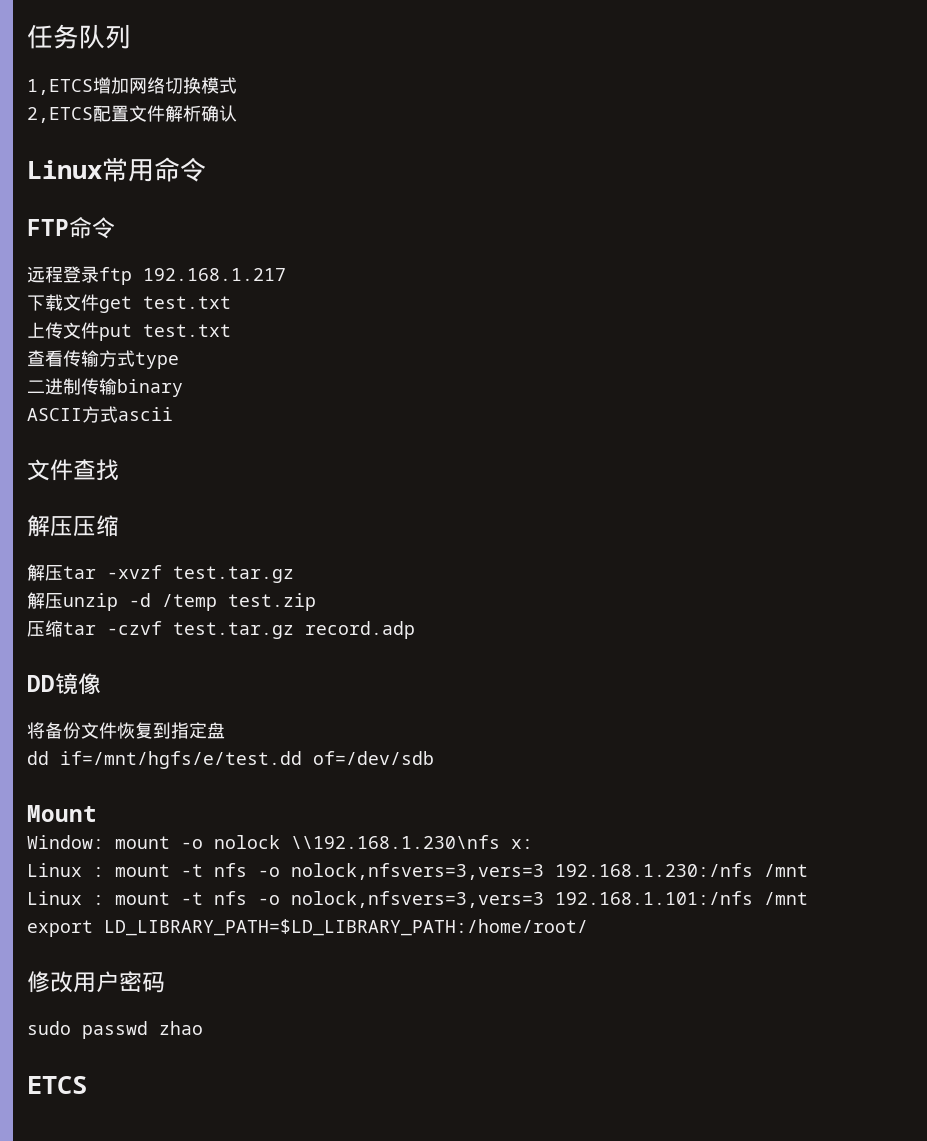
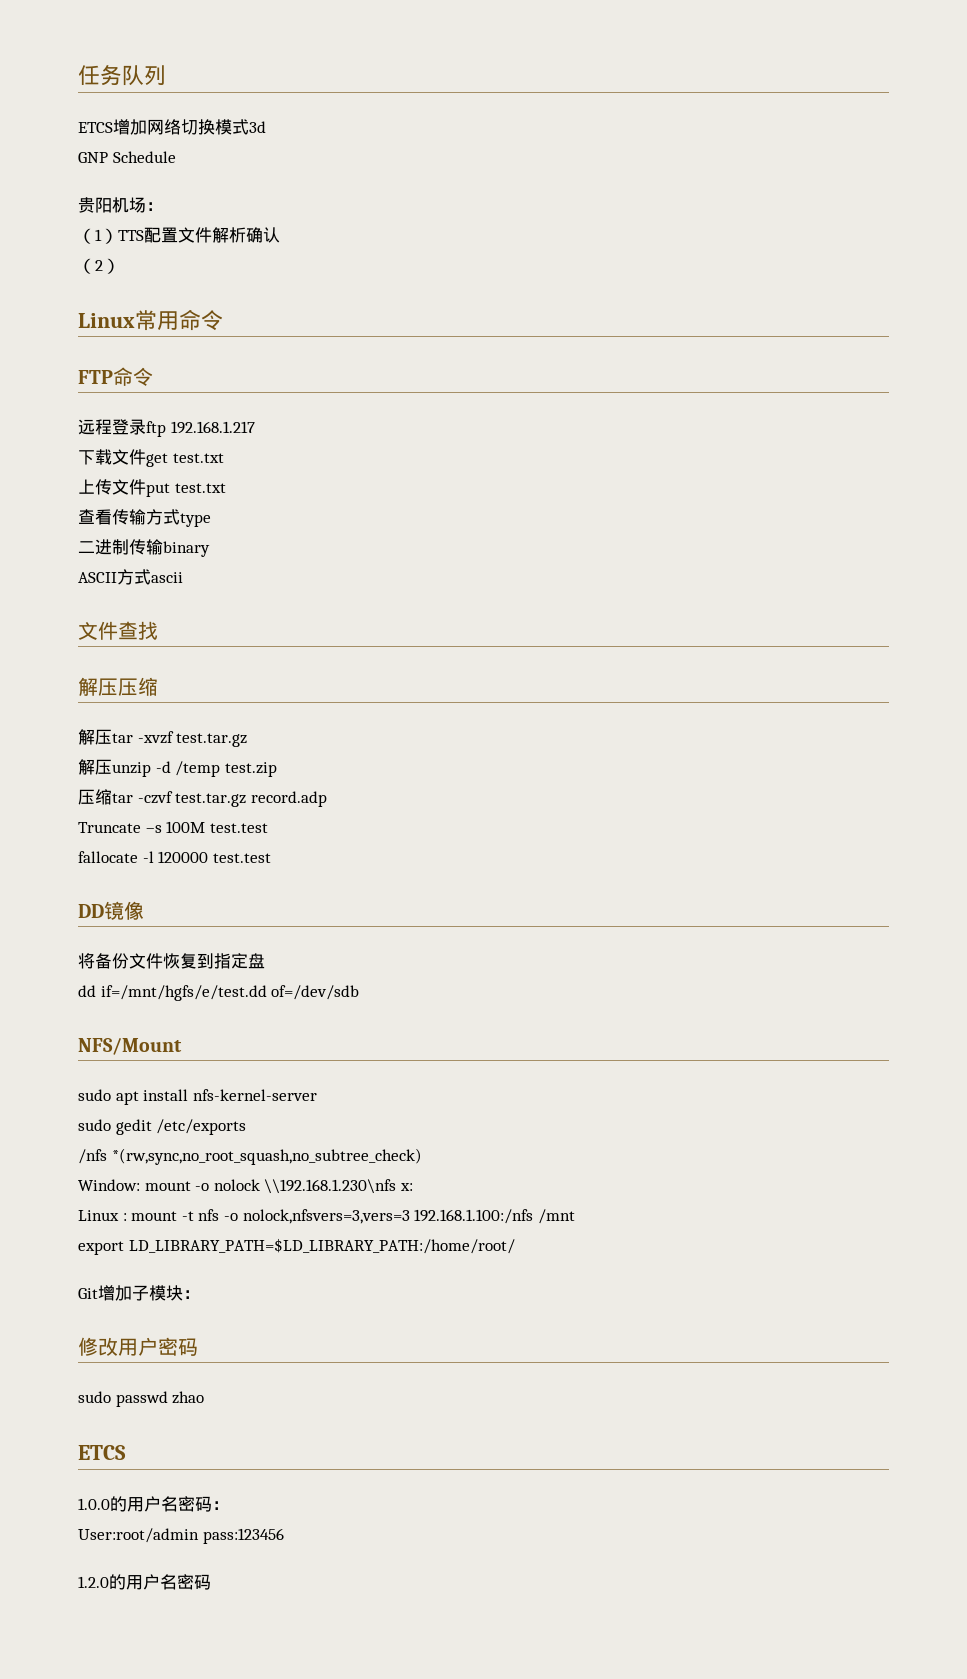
- 1,ETCS增加网络切换模式
- 2,ETCS配置文件解析确认
+ ETCS增加网络切换模式3d
+ GNP Schedule
+ 贵阳机场：
+ （1）TTS配置文件解析确认
+ （2）
+ Truncate –s 100M test.test
+ fallocate -l 120000 test.test
- Mount
+ NFS/Mount
+ sudo apt install nfs-kernel-server
+ sudo gedit /etc/exports
+ /nfs *(rw,sync,no_root_squash,no_subtree_check)
- Linux : mount -t nfs -o nolock,nfsvers=3,vers=3 192.168.1.230:/nfs /mnt
- Linux : mount -t nfs -o nolock,nfsvers=3,vers=3 192.168.1.101:/nfs /mnt
+ Linux : mount -t nfs -o nolock,nfsvers=3,vers=3 192.168.1.100:/nfs /mnt
+ Git增加子模块：
+ 1.0.0的用户名密码：
+ User:root/admin pass:123456
+ 1.2.0的用户名密码

